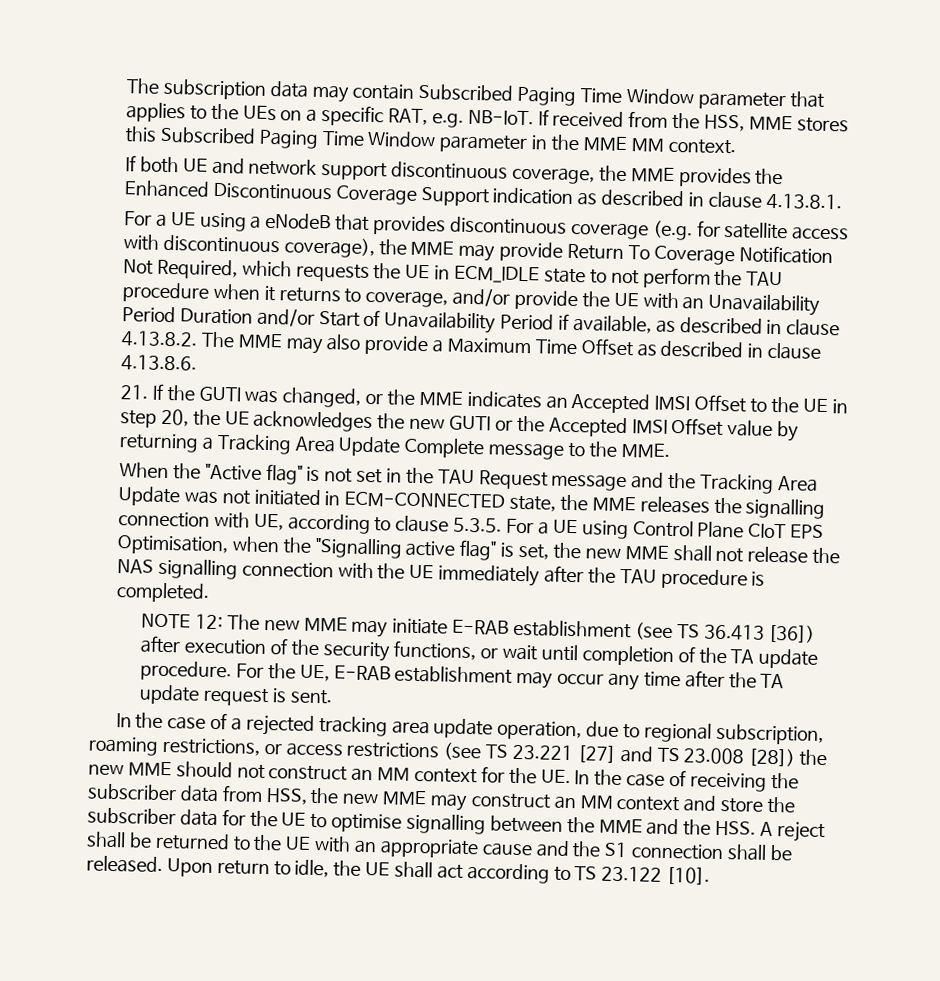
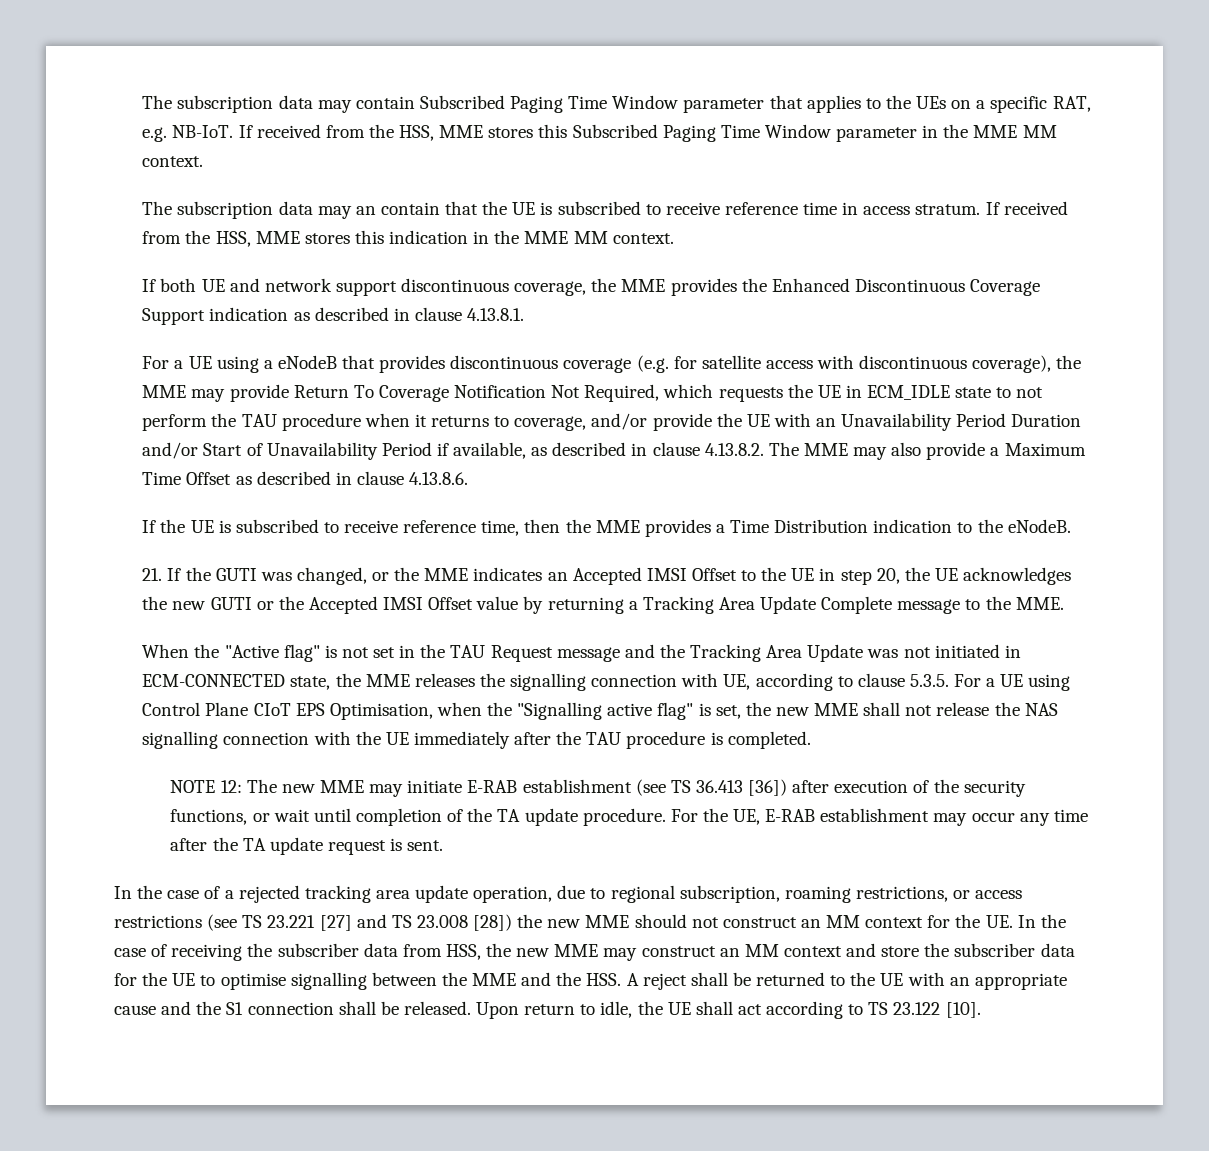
+ The subscription data may an contain that the UE is subscribed to receive reference time in access stratum. If received from the HSS, MME stores this indication in the MME MM context.
+ If the UE is subscribed to receive reference time, then the MME provides a Time Distribution indication to the eNodeB.

